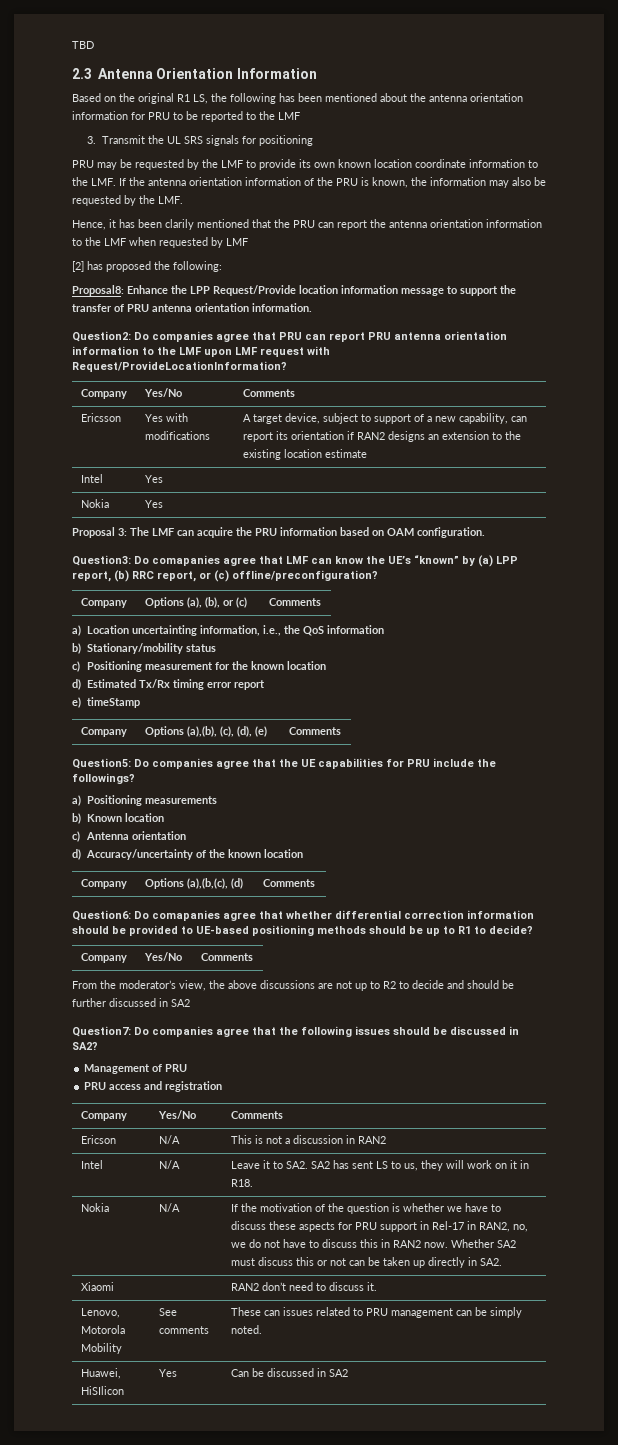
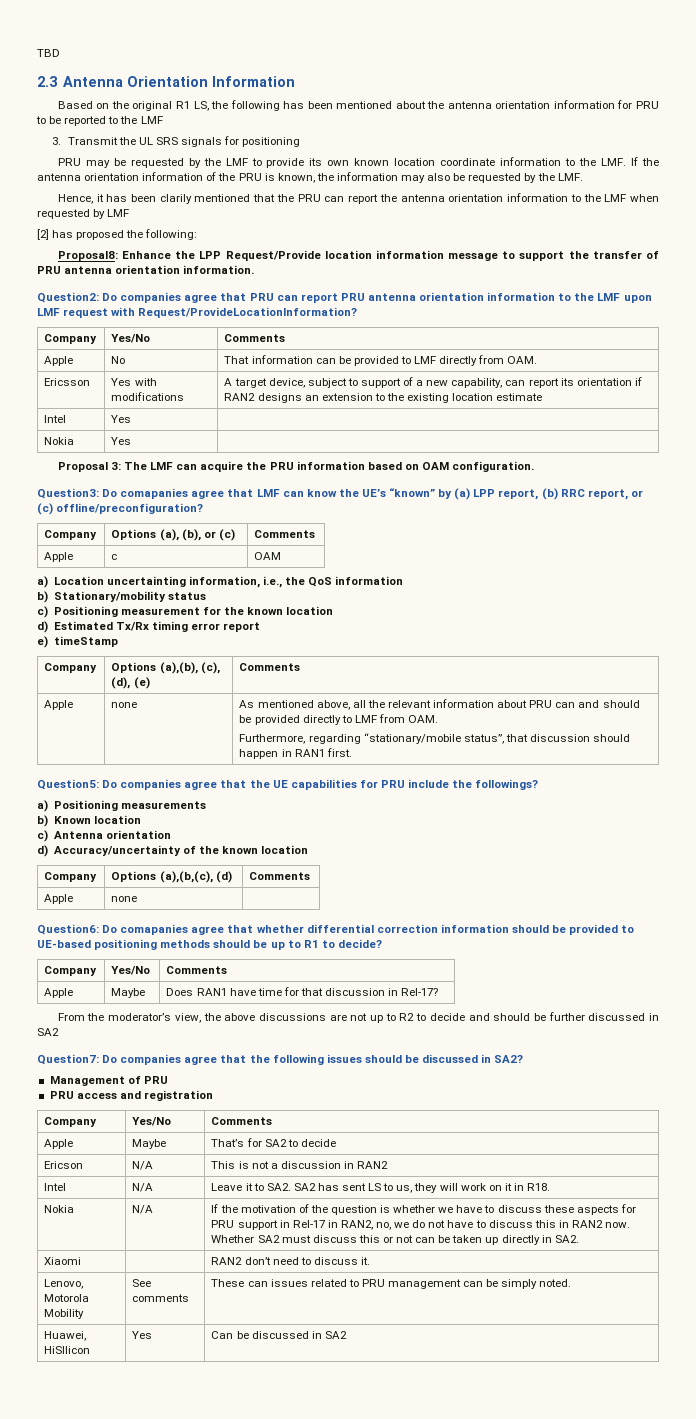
+ Apple | No | That information can be provided to LMF directly from OAM.
+ Apple | c | OAM
+ Apple | none | As mentioned above, all the relevant information about PRU can and should be provided directly to LMF from OAM.
+ Furthermore, regarding “stationary/mobile status”, that discussion should happen in RAN1 first.
  Company | Options (a),(b,(c), (d) | Comments
+ Apple | none |
+ Apple | Maybe | Does RAN1 have time for that discussion in Rel-17?
+ Apple | Maybe | That’s for SA2 to decide

